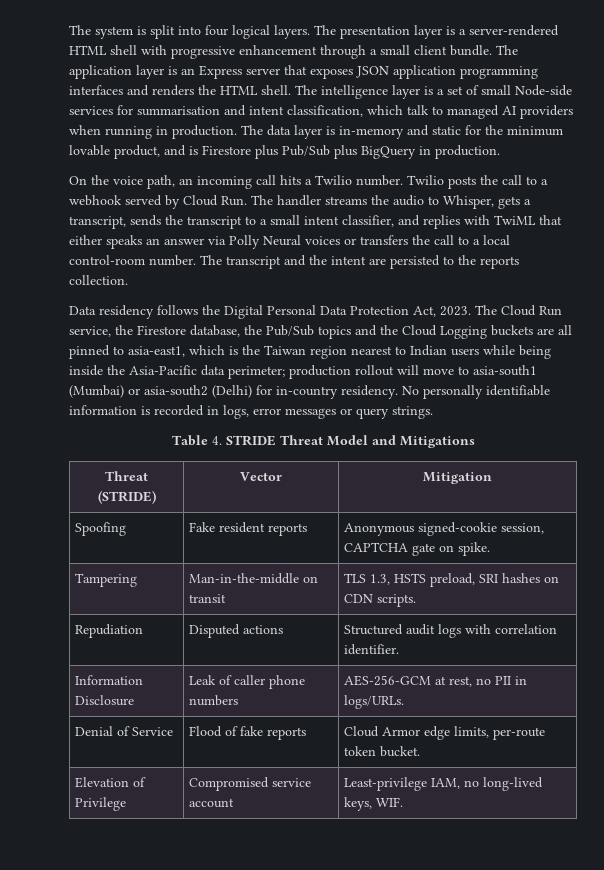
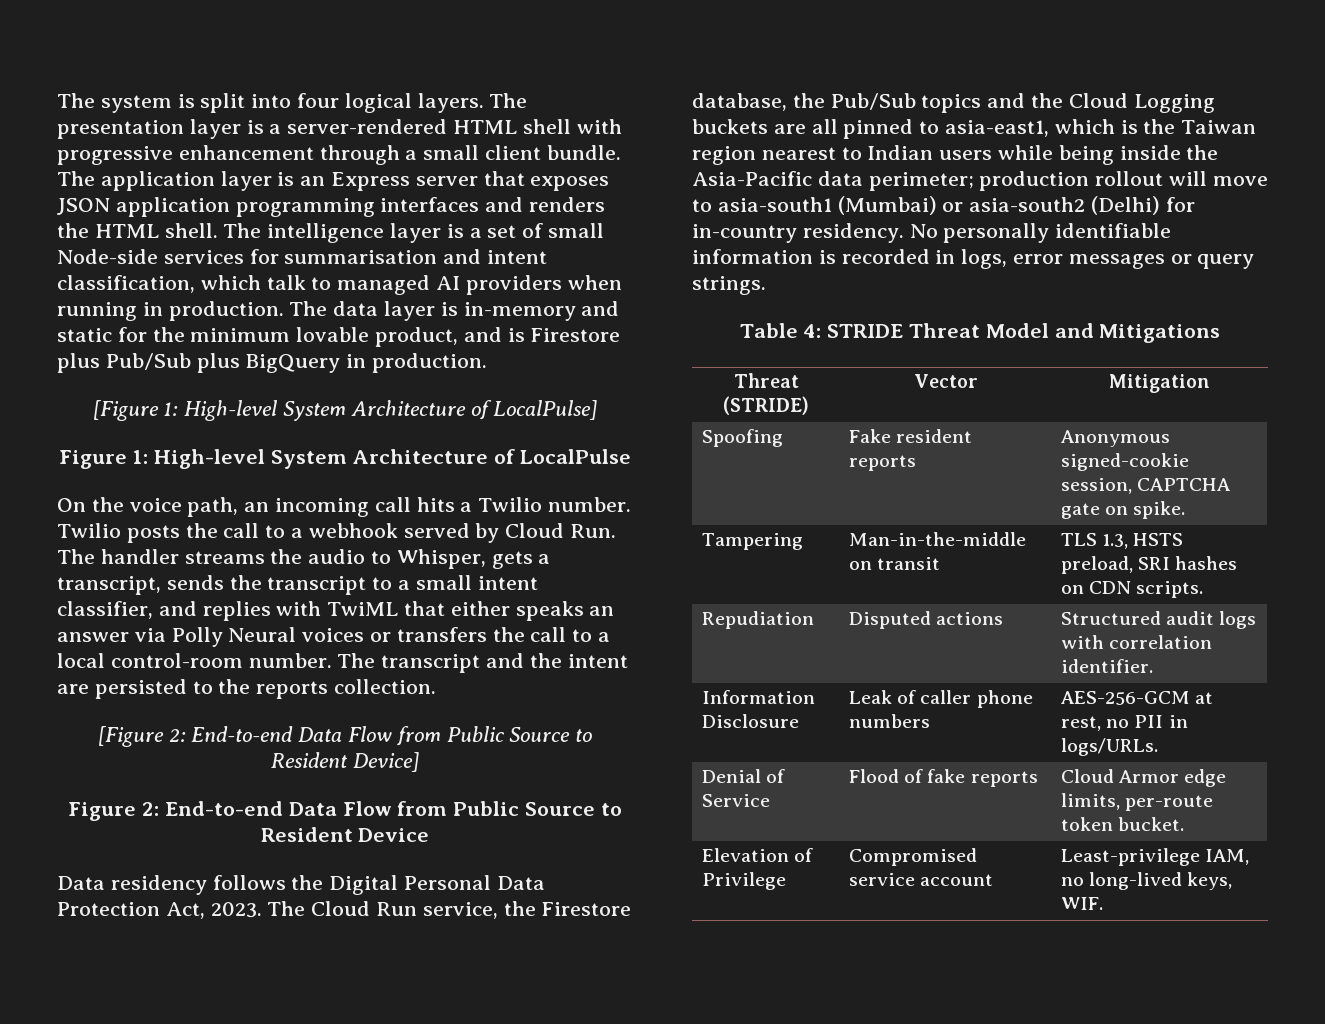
+ [Figure 1: High-level System Architecture of LocalPulse]
+ Figure 1: High-level System Architecture of LocalPulse
+ [Figure 2: End-to-end Data Flow from Public Source to Resident Device]
+ Figure 2: End-to-end Data Flow from Public Source to Resident Device
- Table 4. STRIDE Threat Model and Mitigations
+ Table 4: STRIDE Threat Model and Mitigations

